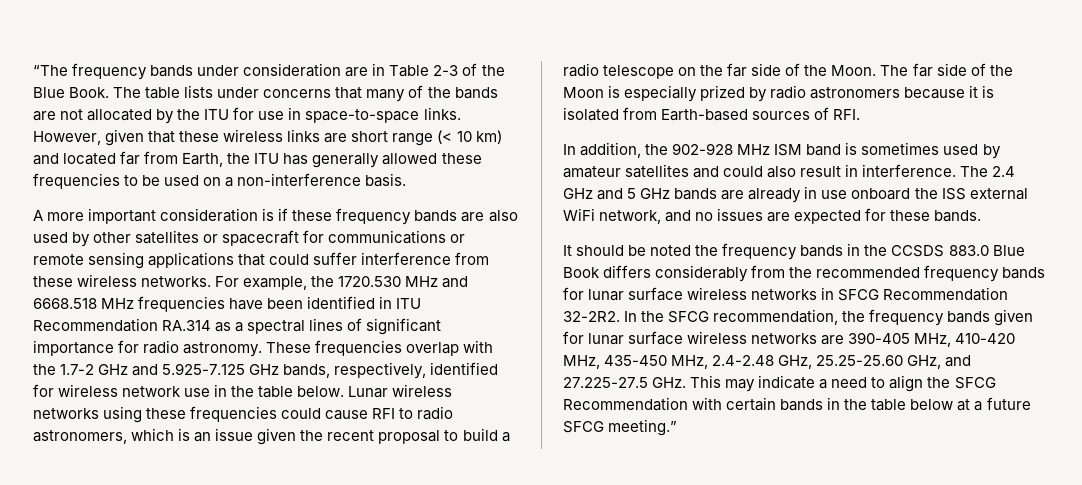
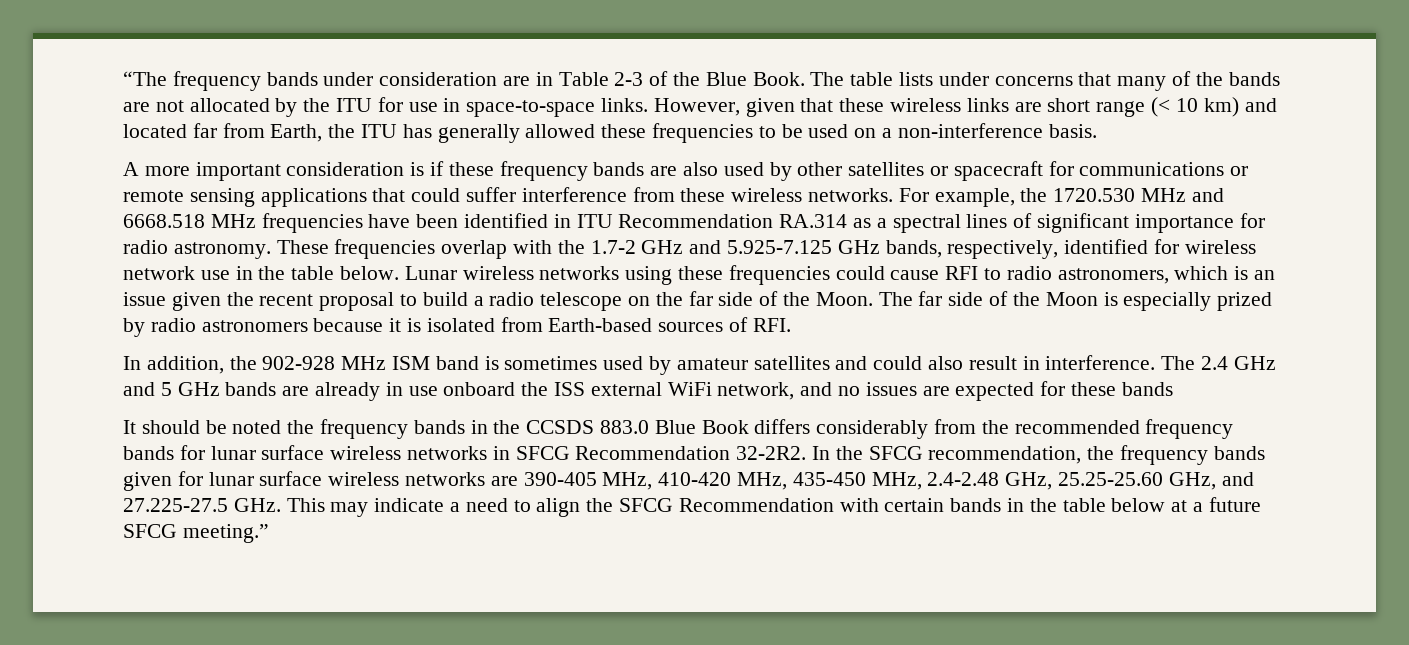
- The 2.4 GHz and 5 GHz bands are already in use onboard the ISS external WiFi network, and no issues are expected for these bands.
+ The 2.4 GHz and 5 GHz bands are already in use onboard the ISS external WiFi network, and no issues are expected for these bands

